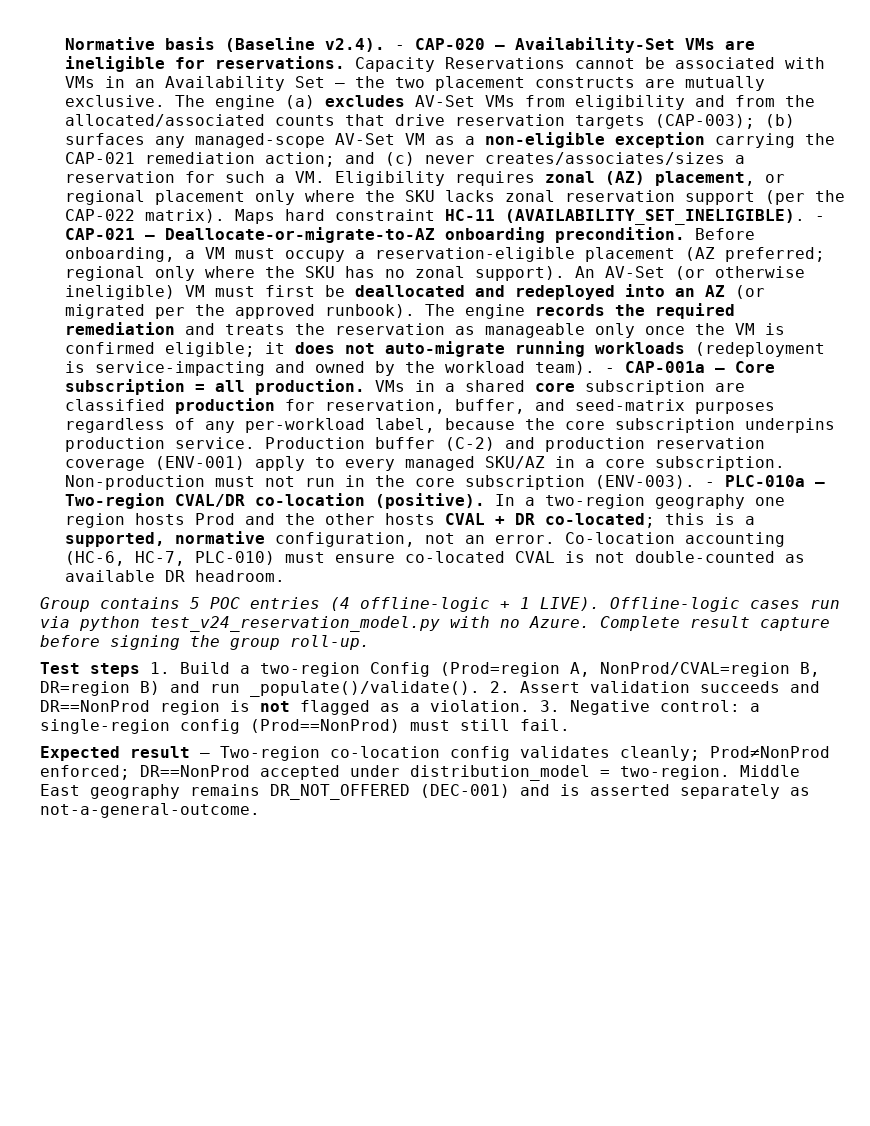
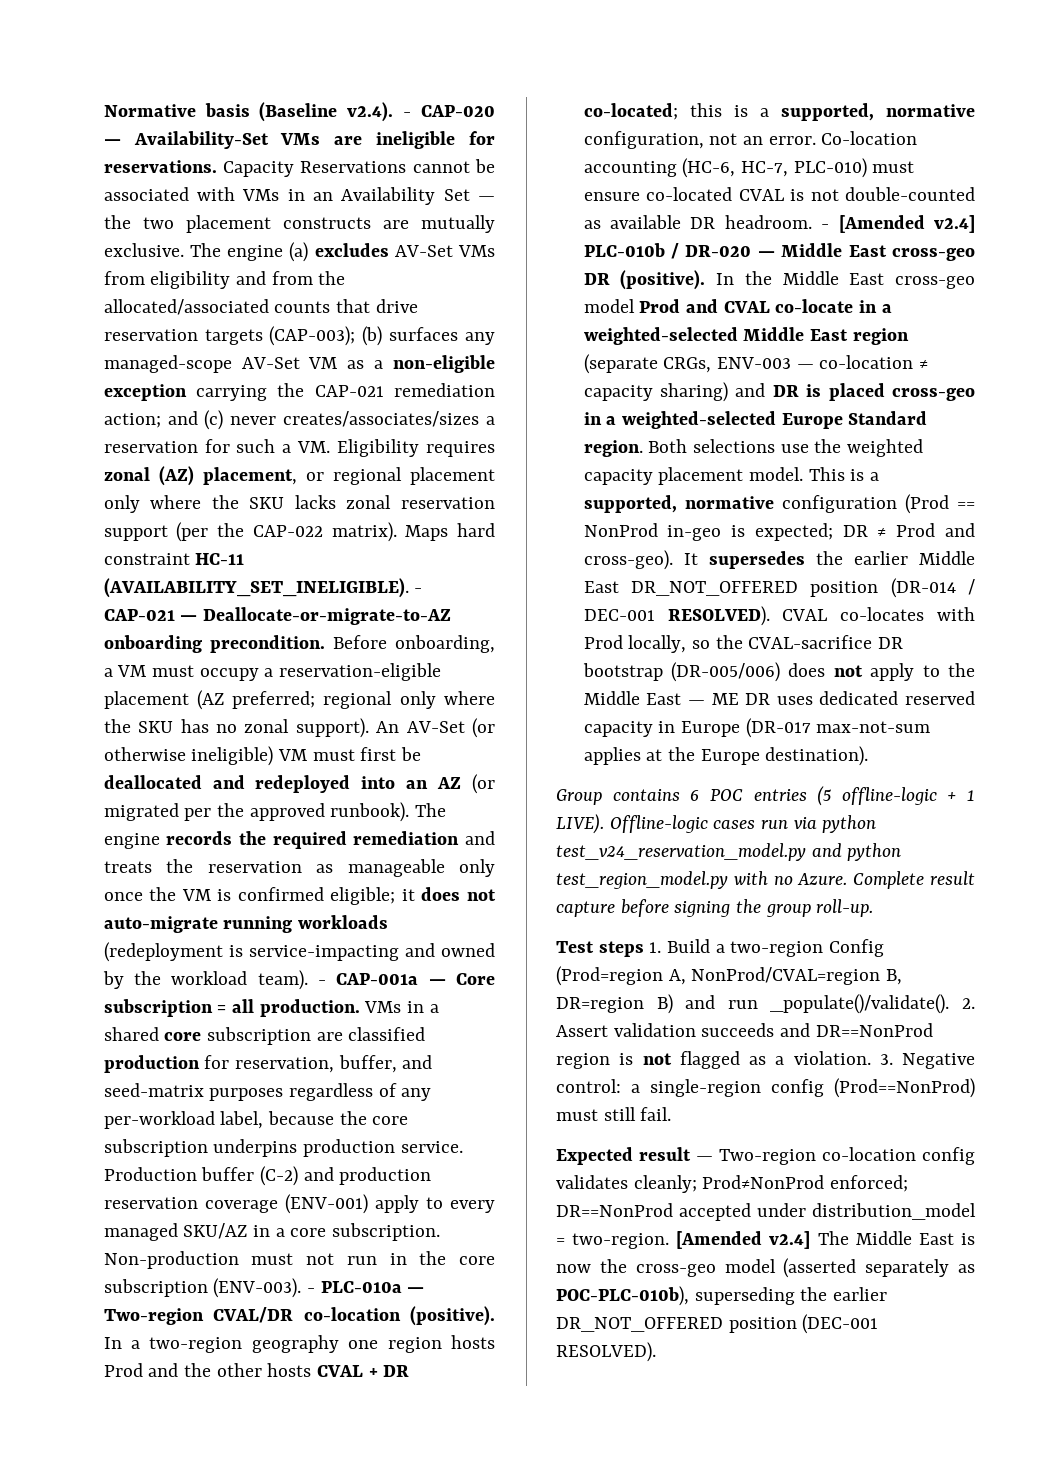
+ - [Amended v2.4] PLC-010b / DR-020 — Middle East cross-geo DR (positive). In the Middle East cross-geo model Prod and CVAL co-locate in a weighted-selected Middle East region (separate CRGs, ENV-003 — co-location ≠ capacity sharing) and DR is placed cross-geo in a weighted-selected Europe Standard region. Both selections use the weighted capacity placement model. This is a supported, normative configuration (Prod == NonProd in-geo is expected; DR ≠ Prod and cross-geo). It supersedes the earlier Middle East DR_NOT_OFFERED position (DR-014 / DEC-001 RESOLVED). CVAL co-locates with Prod locally, so the CVAL-sacrifice DR bootstrap (DR-005/006) does not apply to the Middle East — ME DR uses dedicated reserved capacity in Europe (DR-017 max-not-sum applies at the Europe destination).
- Group contains 5 POC entries (4 offline-logic + 1 LIVE).
+ Group contains 6 POC entries (5 offline-logic + 1 LIVE).
- Offline-logic cases run via python test_v24_reservation_model.py with no Azure.
+ Offline-logic cases run via python test_v24_reservation_model.py and python test_region_model.py with no Azure.
- Middle East geography remains DR_NOT_OFFERED (DEC-001) and is asserted separately as not-a-general-outcome.
+ [Amended v2.4] The Middle East is now the cross-geo model (asserted separately as POC-PLC-010b), superseding the earlier DR_NOT_OFFERED position (DEC-001 RESOLVED).

